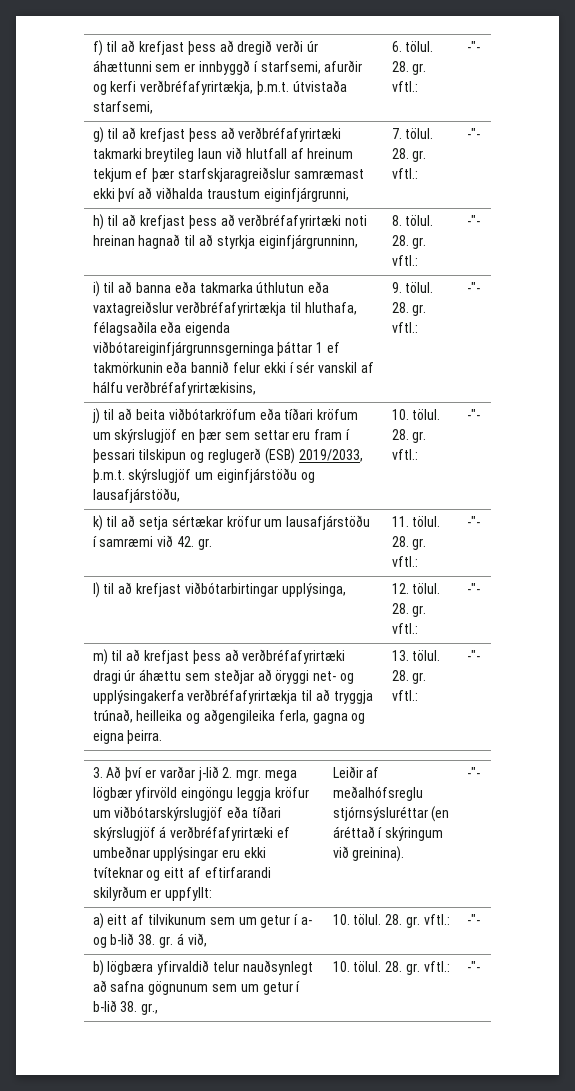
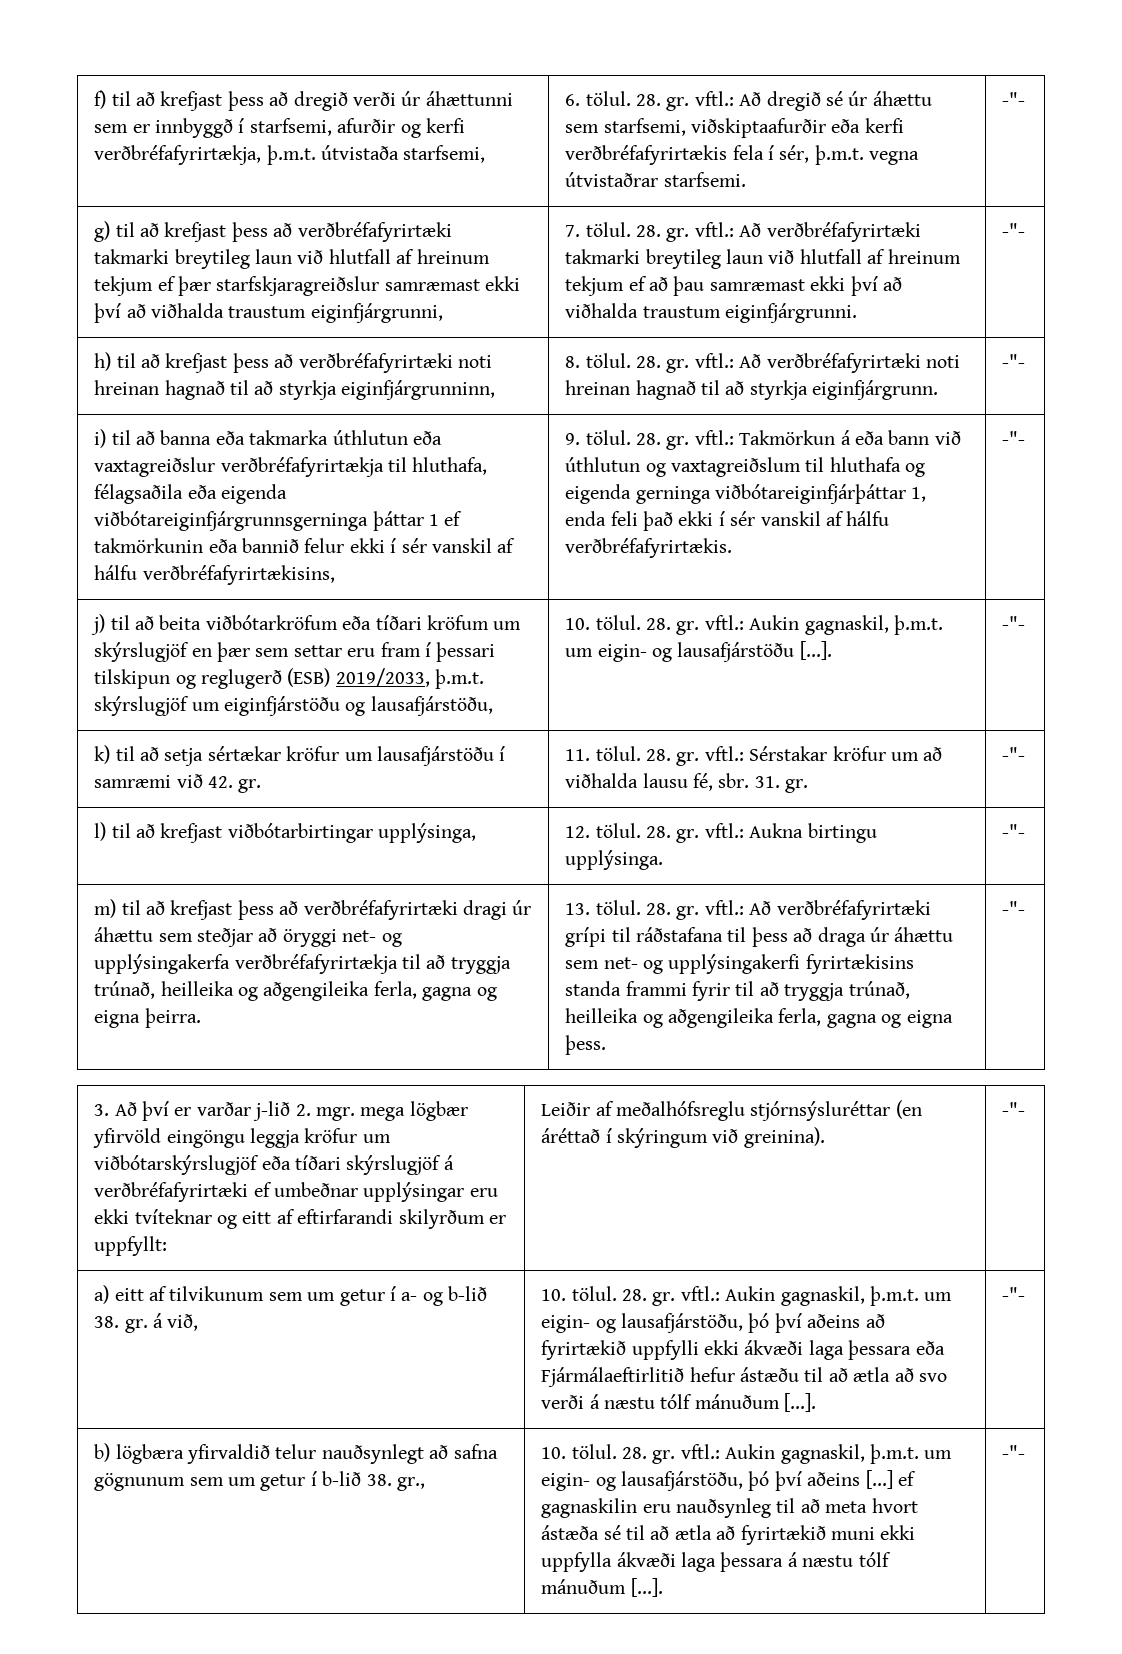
- 6. tölul. 28. gr. vftl.:
+ 6. tölul. 28. gr. vftl.: Að dregið sé úr áhættu sem starfsemi, viðskiptaafurðir eða kerfi verðbréfafyrirtækis fela í sér, þ.m.t. vegna útvistaðrar starfsemi.
- 7. tölul. 28. gr. vftl.:
+ 7. tölul. 28. gr. vftl.: Að verðbréfafyrirtæki takmarki breytileg laun við hlutfall af hreinum tekjum ef að þau samræmast ekki því að viðhalda traustum eiginfjárgrunni.
- h) til að krefjast þess að verðbréfafyrirtæki noti hreinan hagnað til að styrkja eiginfjárgrunninn, | 8. tölul. 28. gr. vftl.: | -"-
+ h) til að krefjast þess að verðbréfafyrirtæki noti hreinan hagnað til að styrkja eiginfjárgrunninn, | 8. tölul. 28. gr. vftl.: Að verðbréfafyrirtæki noti hreinan hagnað til að styrkja eiginfjárgrunn. | -"-
- 9. tölul. 28. gr. vftl.:
+ 9. tölul. 28. gr. vftl.: Takmörkun á eða bann við úthlutun og vaxtagreiðslum til hluthafa og eigenda gerninga viðbótareiginfjárþáttar 1, enda feli það ekki í sér vanskil af hálfu verðbréfafyrirtækis.
- j) til að beita viðbótarkröfum eða tíðari kröfum um skýrslugjöf en þær sem settar eru fram í þessari tilskipun og reglugerð (ESB) 2019/2033, þ.m.t. skýrslugjöf um eiginfjárstöðu og lausafjárstöðu, | 10. tölul. 28. gr. vftl.:
+ j) til að beita viðbótarkröfum eða tíðari kröfum um skýrslugjöf en þær sem settar eru fram í þessari tilskipun og reglugerð (ESB) 2019/2033, þ.m.t. skýrslugjöf um eiginfjárstöðu og lausafjárstöðu, | 10. tölul. 28. gr. vftl.: Aukin gagnaskil, þ.m.t. um eigin- og lausafjárstöðu [...].
- k) til að setja sértækar kröfur um lausafjárstöðu í samræmi við 42. gr. | 11. tölul. 28. gr. vftl.: | -"-
+ k) til að setja sértækar kröfur um lausafjárstöðu í samræmi við 42. gr. | 11. tölul. 28. gr. vftl.: Sérstakar kröfur um að viðhalda lausu fé, sbr. 31. gr. | -"-
- l) til að krefjast viðbótarbirtingar upplýsinga, | 12. tölul. 28. gr. vftl.: | -"-
+ l) til að krefjast viðbótarbirtingar upplýsinga, | 12. tölul. 28. gr. vftl.: Aukna birtingu upplýsinga. | -"-
- 13. tölul. 28. gr. vftl.:
+ 13. tölul. 28. gr. vftl.: Að verðbréfafyrirtæki grípi til ráðstafana til þess að draga úr áhættu sem net- og upplýsingakerfi fyrirtækisins standa frammi fyrir til að tryggja trúnað, heilleika og aðgengileika ferla, gagna og eigna þess.
- a) eitt af tilvikunum sem um getur í a- og b-lið 38. gr. á við, | 10. tölul. 28. gr. vftl.:
+ a) eitt af tilvikunum sem um getur í a- og b-lið 38. gr. á við, | 10. tölul. 28. gr. vftl.: Aukin gagnaskil, þ.m.t. um eigin- og lausafjárstöðu, þó því aðeins að fyrirtækið uppfylli ekki ákvæði laga þessara eða Fjármálaeftirlitið hefur ástæðu til að ætla að svo verði á næstu tólf mánuðum [...].
- b) lögbæra yfirvaldið telur nauðsynlegt að safna gögnunum sem um getur í b-lið 38. gr., | 10. tölul. 28. gr. vftl.:
+ b) lögbæra yfirvaldið telur nauðsynlegt að safna gögnunum sem um getur í b-lið 38. gr., | 10. tölul. 28. gr. vftl.: Aukin gagnaskil, þ.m.t. um eigin- og lausafjárstöðu, þó því aðeins [...] ef gagnaskilin eru nauðsynleg til að meta hvort ástæða sé til að ætla að fyrirtækið muni ekki uppfylla ákvæði laga þessara á næstu tólf mánuðum [...].

